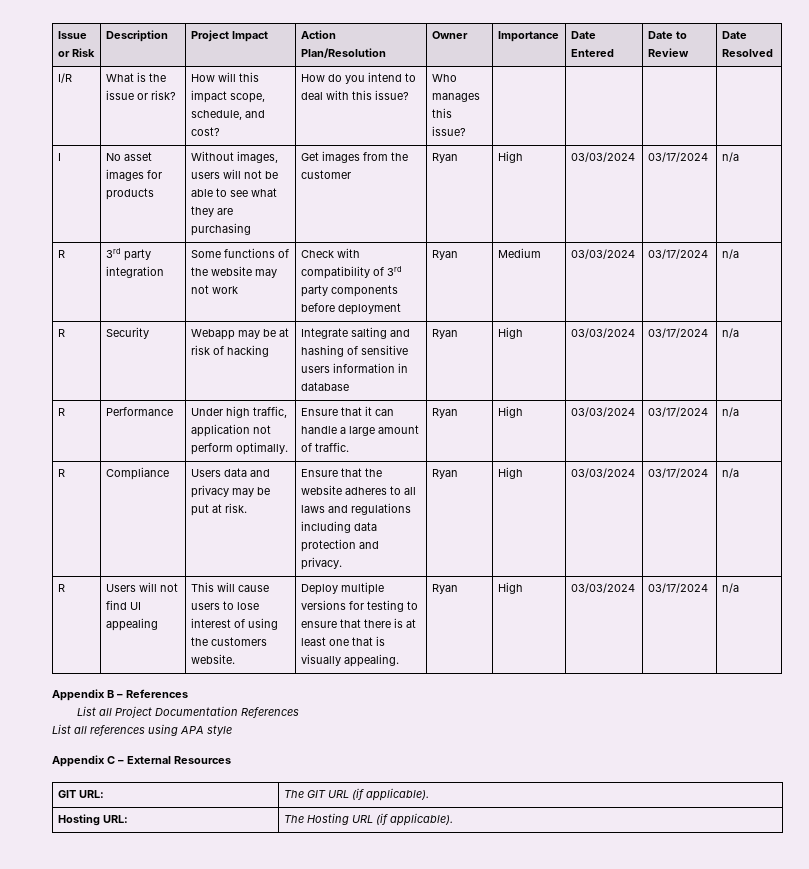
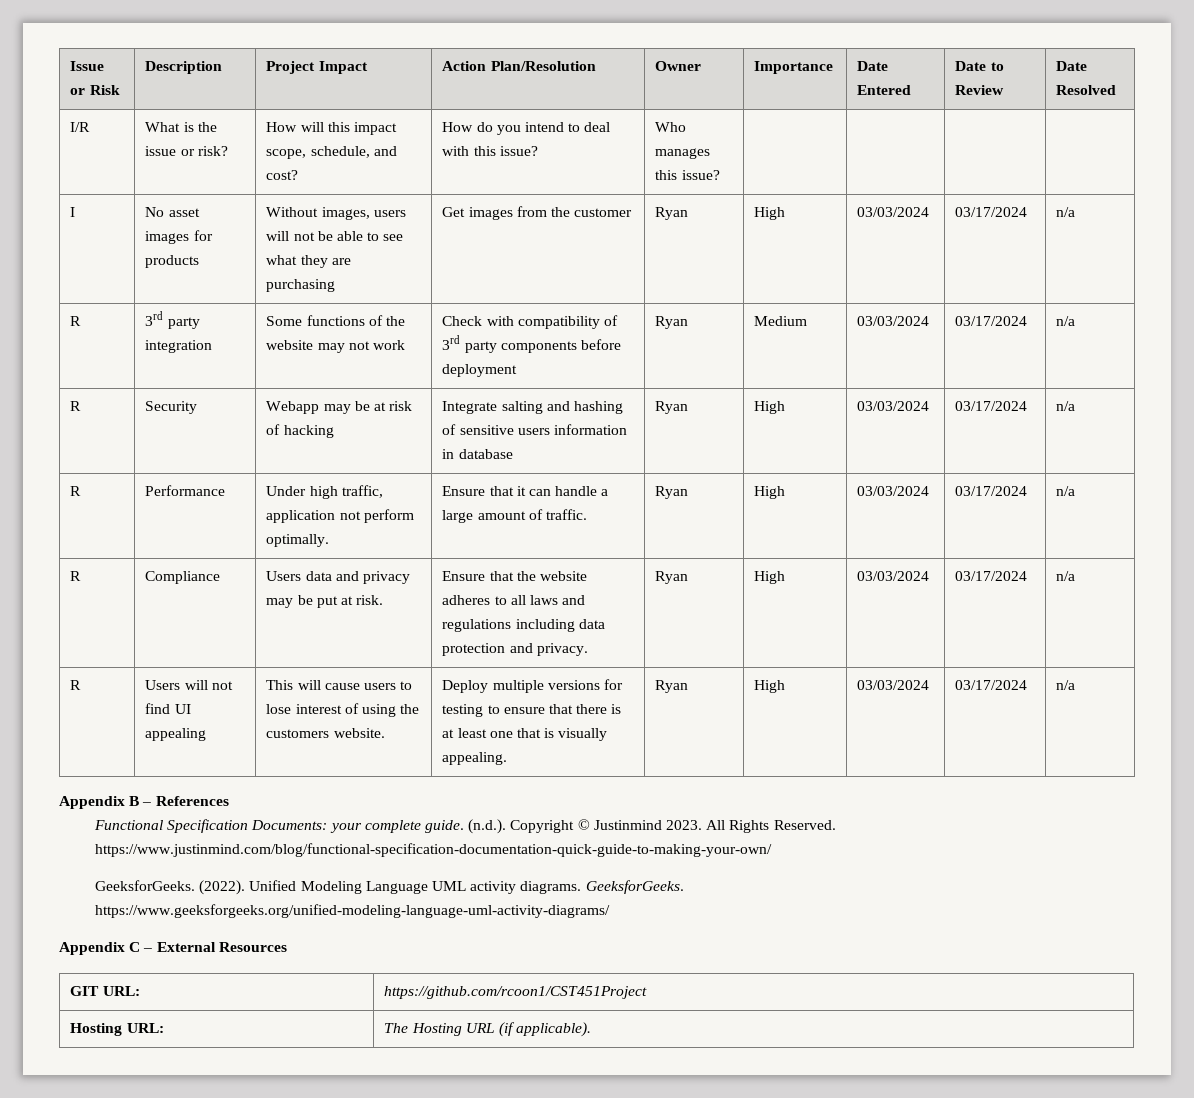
- List all Project Documentation References
- List all references using APA style
+ Functional Specification Documents: your complete guide. (n.d.). Copyright © Justinmind 2023. All Rights Reserved. https://www.justinmind.com/blog/functional-specification-documentation-quick-guide-to-making-your-own/
+ GeeksforGeeks. (2022). Unified Modeling Language UML activity diagrams. GeeksforGeeks. https://www.geeksforgeeks.org/unified-modeling-language-uml-activity-diagrams/
- GIT URL: | The GIT URL (if applicable).
+ GIT URL: | https://github.com/rcoon1/CST451Project

